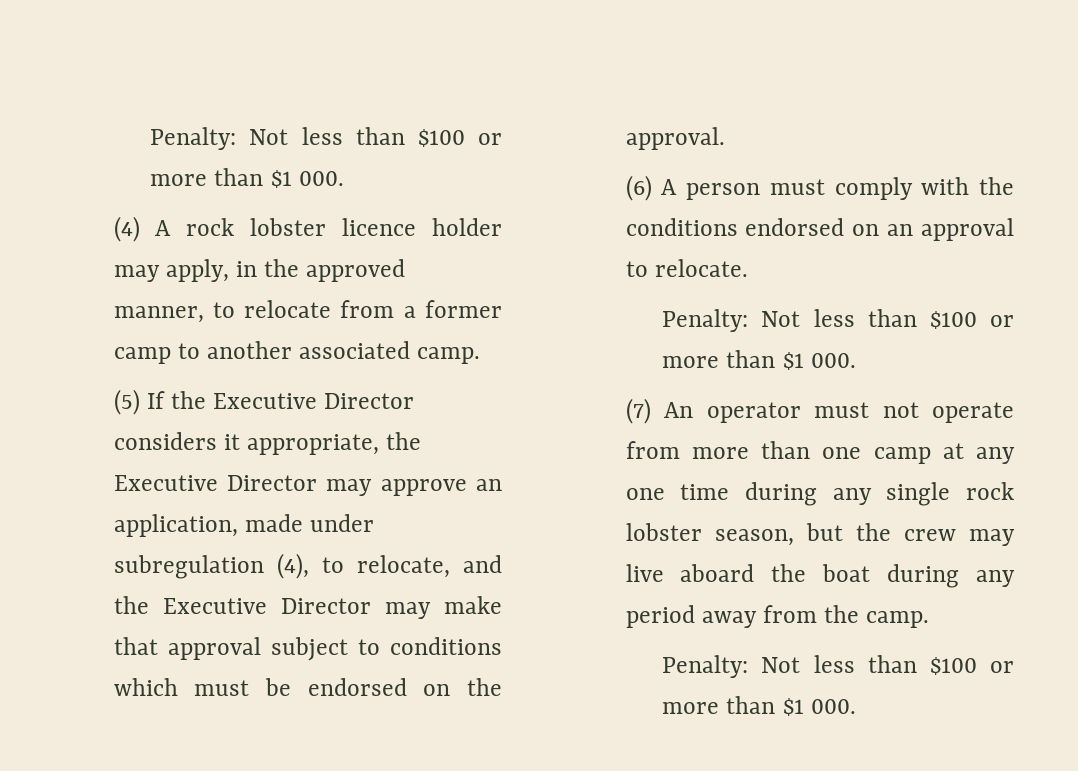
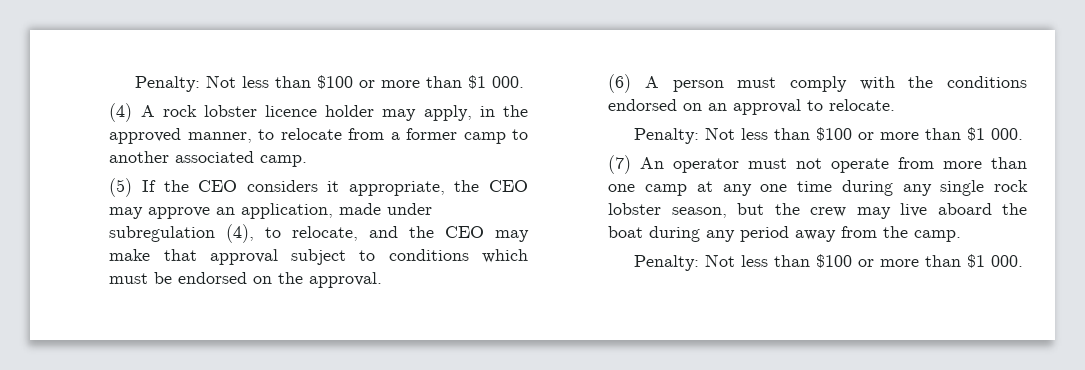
- (5) If the Executive Director considers it appropriate, the Executive Director may approve an application, made under subregulation (4), to relocate, and the Executive Director may make that approval subject to conditions which must be endorsed on the approval.
+ (5) If the CEO considers it appropriate, the CEO may approve an application, made under subregulation (4), to relocate, and the CEO may make that approval subject to conditions which must be endorsed on the approval.

